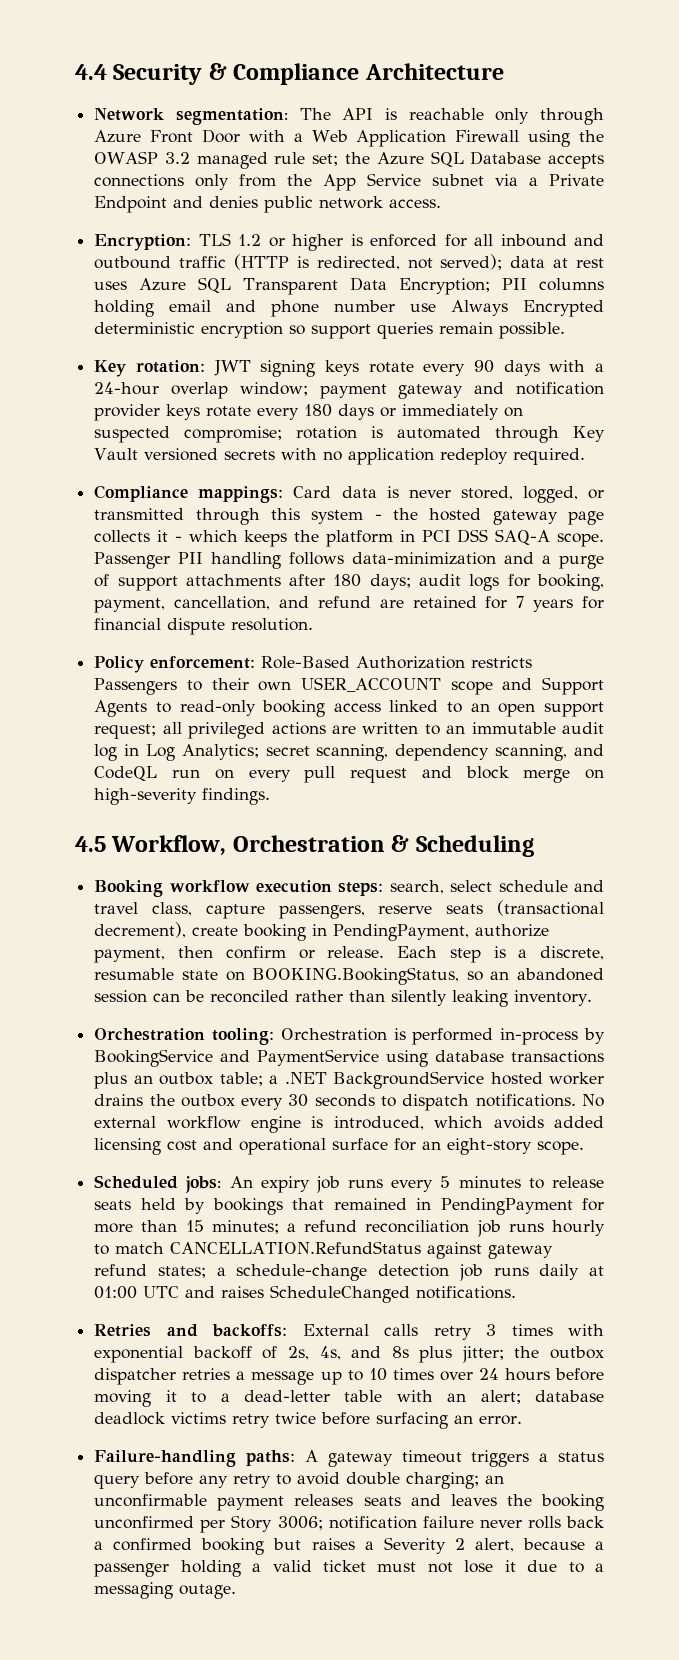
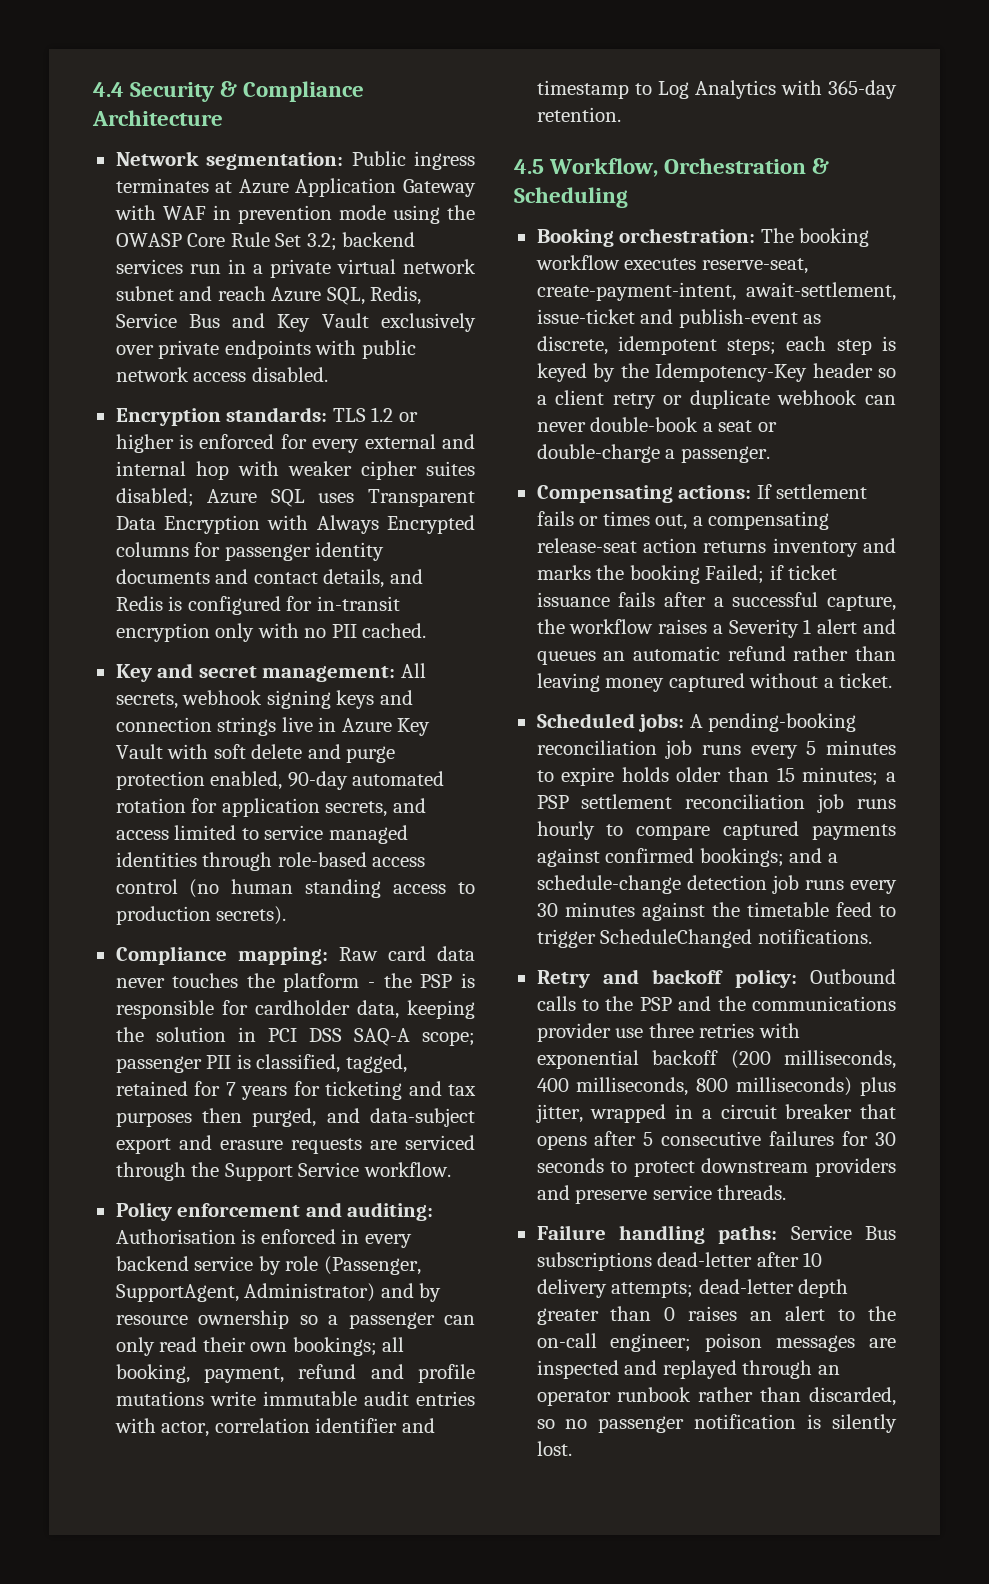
- Network segmentation: The API is reachable only through Azure Front Door with a Web Application Firewall using the OWASP 3.2 managed rule set; the Azure SQL Database accepts connections only from the App Service subnet via a Private Endpoint and denies public network access.
- Encryption: TLS 1.2 or higher is enforced for all inbound and outbound traffic (HTTP is redirected, not served); data at rest uses Azure SQL Transparent Data Encryption; PII columns holding email and phone number use Always Encrypted deterministic encryption so support queries remain possible.
- Key rotation: JWT signing keys rotate every 90 days with a 24-hour overlap window; payment gateway and notification provider keys rotate every 180 days or immediately on suspected compromise; rotation is automated through Key Vault versioned secrets with no application redeploy required.
- Compliance mappings: Card data is never stored, logged, or transmitted through this system - the hosted gateway page collects it - which keeps the platform in PCI DSS SAQ-A scope. Passenger PII handling follows data-minimization and a purge of support attachments after 180 days; audit logs for booking, payment, cancellation, and refund are retained for 7 years for financial dispute resolution.
- Policy enforcement: Role-Based Authorization restricts Passengers to their own USER_ACCOUNT scope and Support Agents to read-only booking access linked to an open support request; all privileged actions are written to an immutable audit log in Log Analytics; secret scanning, dependency scanning, and CodeQL run on every pull request and block merge on high-severity findings.
+ Network segmentation: Public ingress terminates at Azure Application Gateway with WAF in prevention mode using the OWASP Core Rule Set 3.2; backend services run in a private virtual network subnet and reach Azure SQL, Redis, Service Bus and Key Vault exclusively over private endpoints with public network access disabled.
+ Encryption standards: TLS 1.2 or higher is enforced for every external and internal hop with weaker cipher suites disabled; Azure SQL uses Transparent Data Encryption with Always Encrypted columns for passenger identity documents and contact details, and Redis is configured for in-transit encryption only with no PII cached.
+ Key and secret management: All secrets, webhook signing keys and connection strings live in Azure Key Vault with soft delete and purge protection enabled, 90-day automated rotation for application secrets, and access limited to service managed identities through role-based access control (no human standing access to production secrets).
+ Compliance mapping: Raw card data never touches the platform - the PSP is responsible for cardholder data, keeping the solution in PCI DSS SAQ-A scope; passenger PII is classified, tagged, retained for 7 years for ticketing and tax purposes then purged, and data-subject export and erasure requests are serviced through the Support Service workflow.
+ Policy enforcement and auditing: Authorisation is enforced in every backend service by role (Passenger, SupportAgent, Administrator) and by resource ownership so a passenger can only read their own bookings; all booking, payment, refund and profile mutations write immutable audit entries with actor, correlation identifier and timestamp to Log Analytics with 365-day retention.
- Booking workflow execution steps: search, select schedule and travel class, capture passengers, reserve seats (transactional decrement), create booking in PendingPayment, authorize payment, then confirm or release. Each step is a discrete, resumable state on BOOKING.BookingStatus, so an abandoned session can be reconciled rather than silently leaking inventory.
- Orchestration tooling: Orchestration is performed in-process by BookingService and PaymentService using database transactions plus an outbox table; a .NET BackgroundService hosted worker drains the outbox every 30 seconds to dispatch notifications. No external workflow engine is introduced, which avoids added licensing cost and operational surface for an eight-story scope.
+ Booking orchestration: The booking workflow executes reserve-seat, create-payment-intent, await-settlement, issue-ticket and publish-event as discrete, idempotent steps; each step is keyed by the Idempotency-Key header so a client retry or duplicate webhook can never double-book a seat or double-charge a passenger.
+ Compensating actions: If settlement fails or times out, a compensating release-seat action returns inventory and marks the booking Failed; if ticket issuance fails after a successful capture, the workflow raises a Severity 1 alert and queues an automatic refund rather than leaving money captured without a ticket.
- Scheduled jobs: An expiry job runs every 5 minutes to release seats held by bookings that remained in PendingPayment for more than 15 minutes; a refund reconciliation job runs hourly to match CANCELLATION.RefundStatus against gateway refund states; a schedule-change detection job runs daily at 01:00 UTC and raises ScheduleChanged notifications.
- Retries and backoffs: External calls retry 3 times with exponential backoff of 2s, 4s, and 8s plus jitter; the outbox dispatcher retries a message up to 10 times over 24 hours before moving it to a dead-letter table with an alert; database deadlock victims retry twice before surfacing an error.
- Failure-handling paths: A gateway timeout triggers a status query before any retry to avoid double charging; an unconfirmable payment releases seats and leaves the booking unconfirmed per Story 3006; notification failure never rolls back a confirmed booking but raises a Severity 2 alert, because a passenger holding a valid ticket must not lose it due to a messaging outage.
+ Scheduled jobs: A pending-booking reconciliation job runs every 5 minutes to expire holds older than 15 minutes; a PSP settlement reconciliation job runs hourly to compare captured payments against confirmed bookings; and a schedule-change detection job runs every 30 minutes against the timetable feed to trigger ScheduleChanged notifications.
+ Retry and backoff policy: Outbound calls to the PSP and the communications provider use three retries with exponential backoff (200 milliseconds, 400 milliseconds, 800 milliseconds) plus jitter, wrapped in a circuit breaker that opens after 5 consecutive failures for 30 seconds to protect downstream providers and preserve service threads.
+ Failure handling paths: Service Bus subscriptions dead-letter after 10 delivery attempts; dead-letter depth greater than 0 raises an alert to the on-call engineer; poison messages are inspected and replayed through an operator runbook rather than discarded, so no passenger notification is silently lost.

